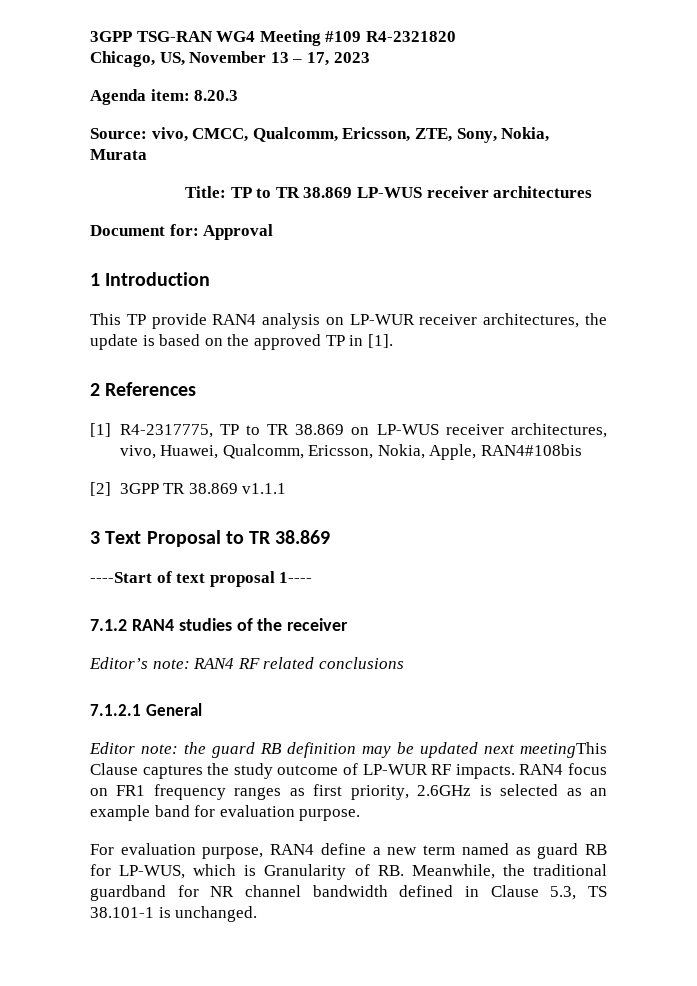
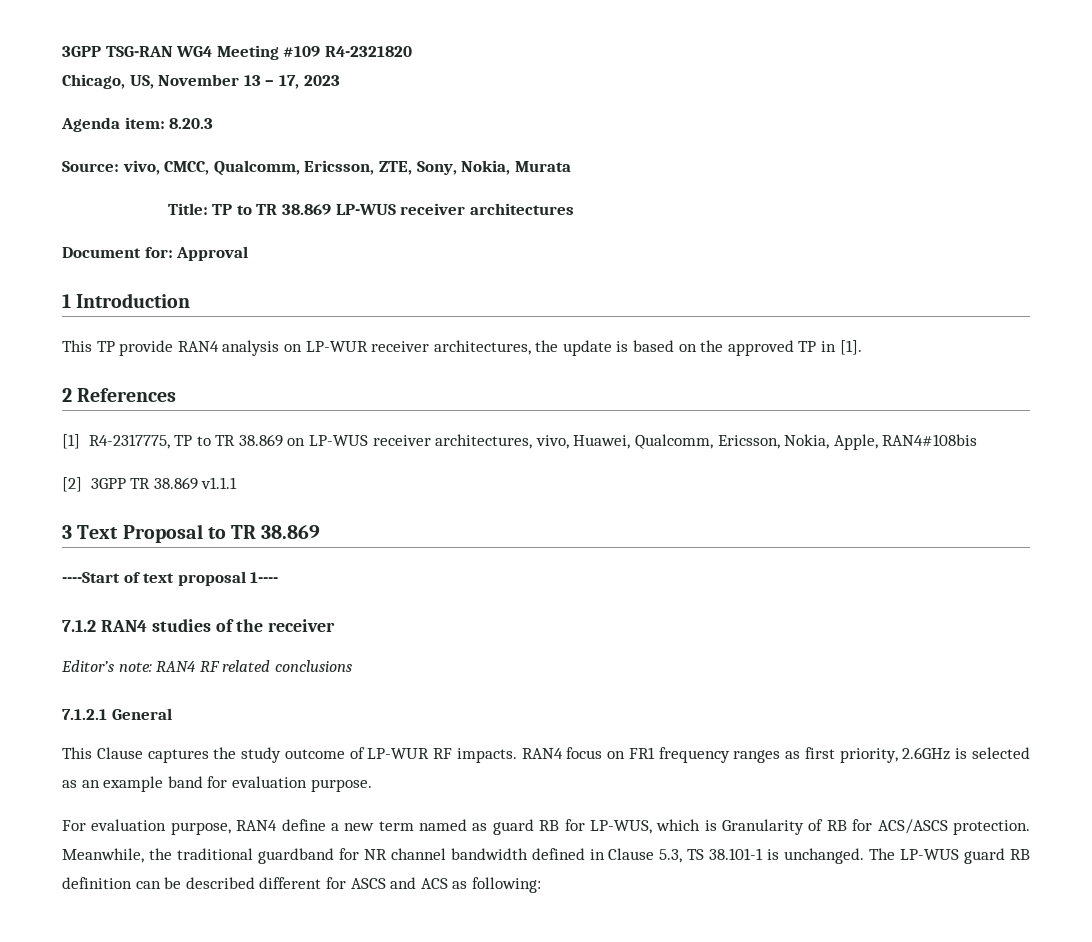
- Editor note: the guard RB definition may be updated next meetingThis Clause captures the study outcome of LP-WUR RF impacts.
+ This Clause captures the study outcome of LP-WUR RF impacts.
- For evaluation purpose, RAN4 define a new term named as guard RB for LP-WUS, which is Granularity of RB. Meanwhile, the traditional guardband for NR channel bandwidth defined in Clause 5.3, TS 38.101-1 is unchanged.
+ For evaluation purpose, RAN4 define a new term named as guard RB for LP-WUS, which is Granularity of RB for ACS/ASCS protection. Meanwhile, the traditional guardband for NR channel bandwidth defined in Clause 5.3, TS 38.101-1 is unchanged.
+ The LP-WUS guard RB definition can be described different for ASCS and ACS as following:

